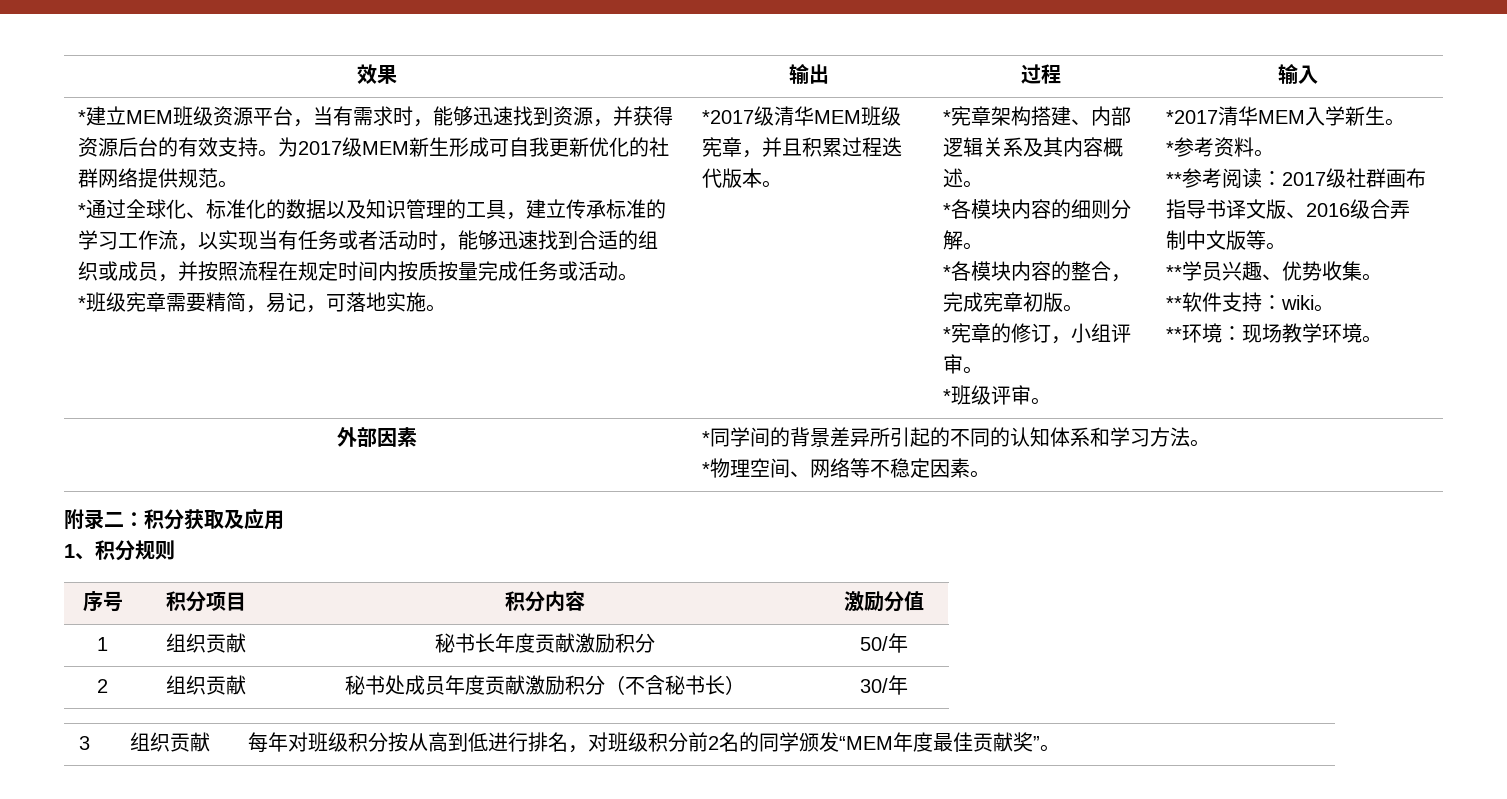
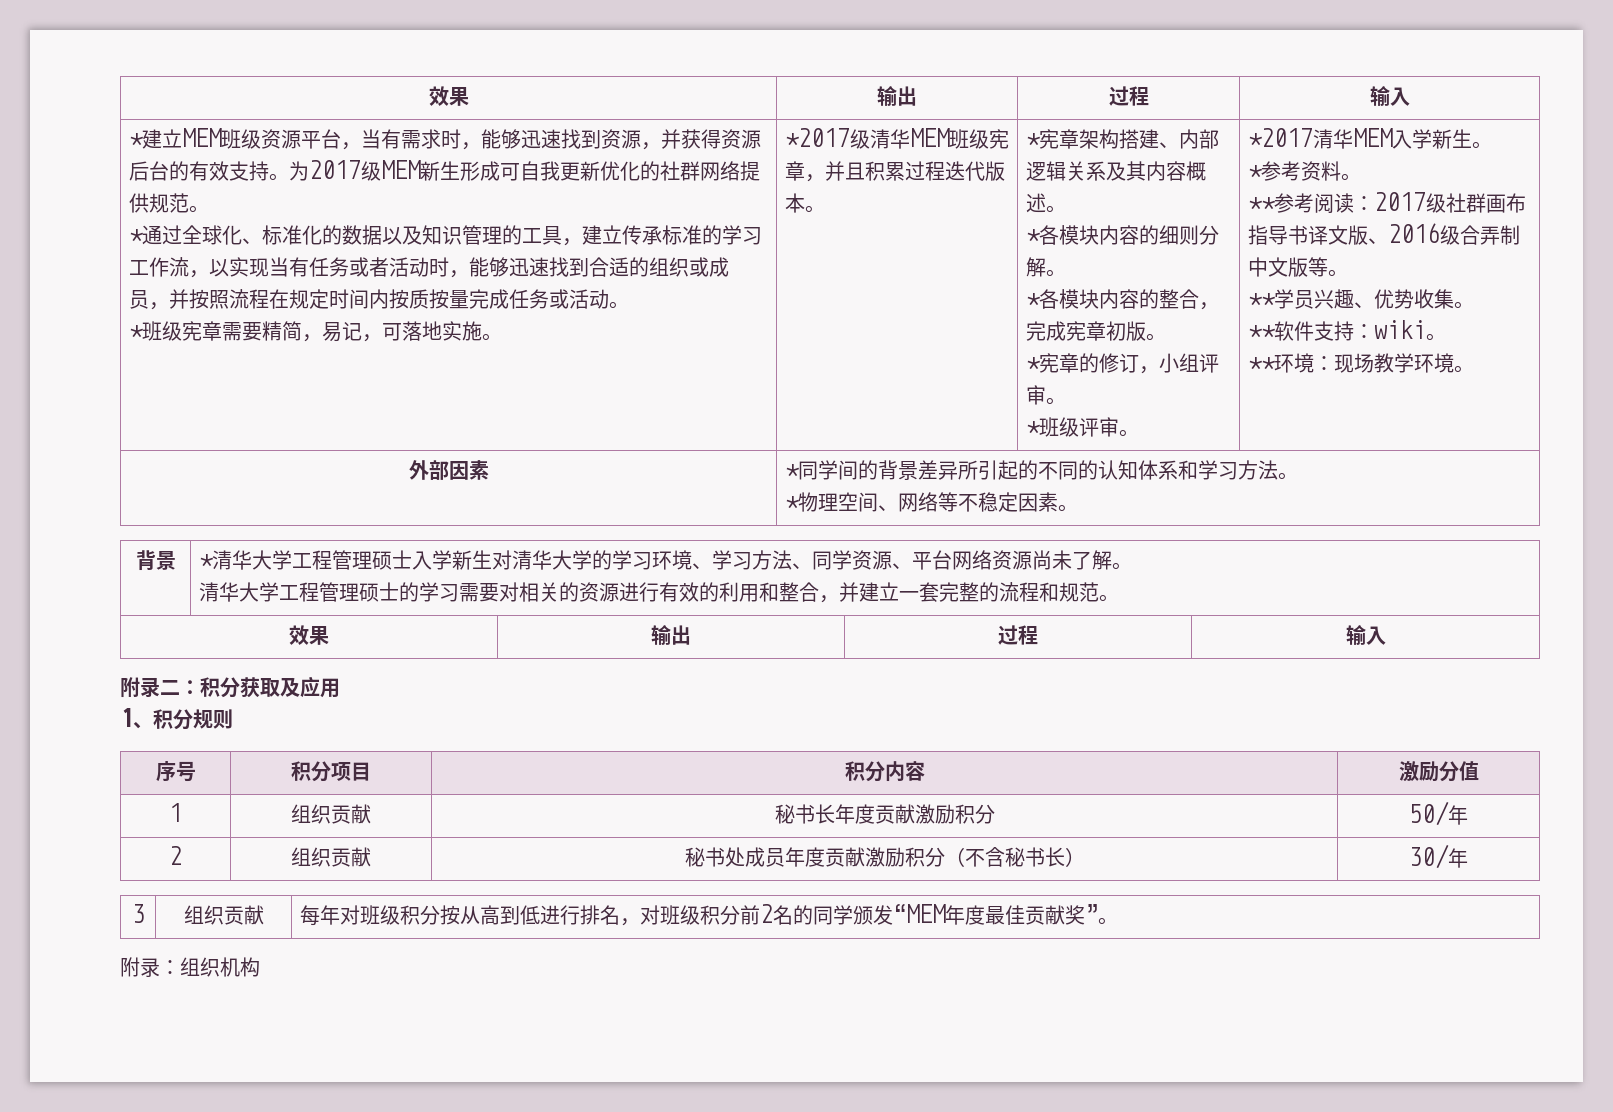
+ 背景 | *清华大学工程管理硕士入学新生对清华大学的学习环境、学习方法、同学资源、平台网络资源尚未了解。
+ 清华大学工程管理硕士的学习需要对相关的资源进行有效的利用和整合，并建立一套完整的流程和规范。
+ 效果 | 输出 | 过程 | 输入
+ 附录：组织机构

